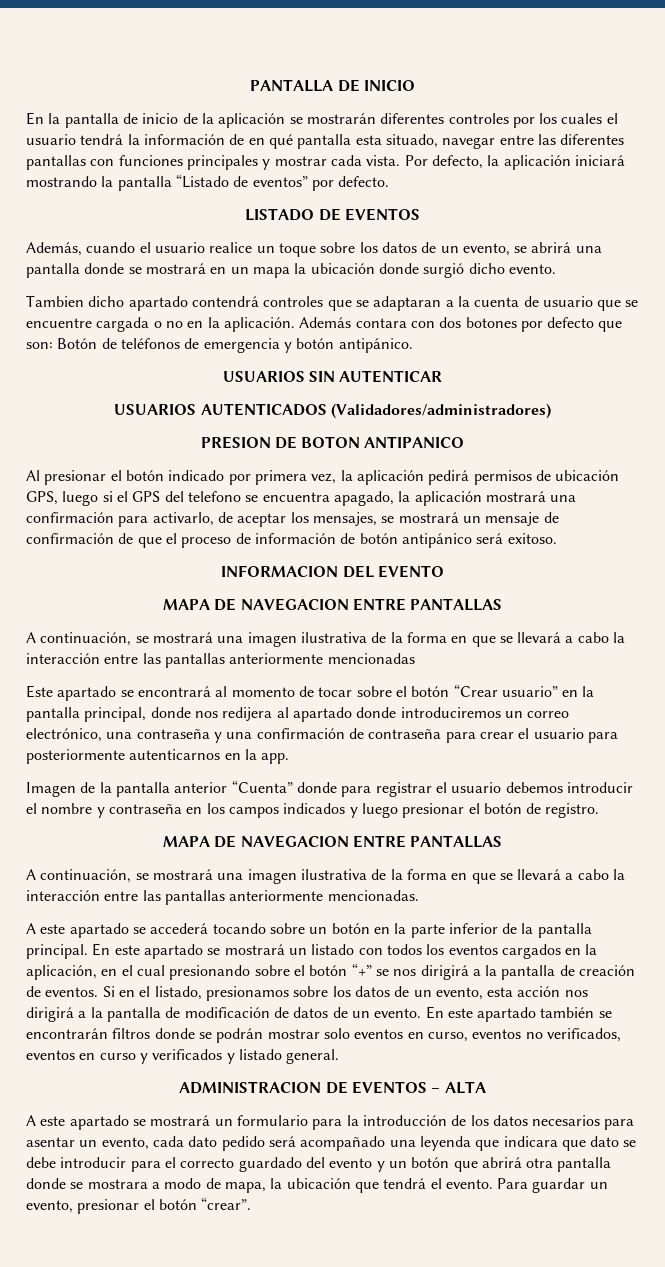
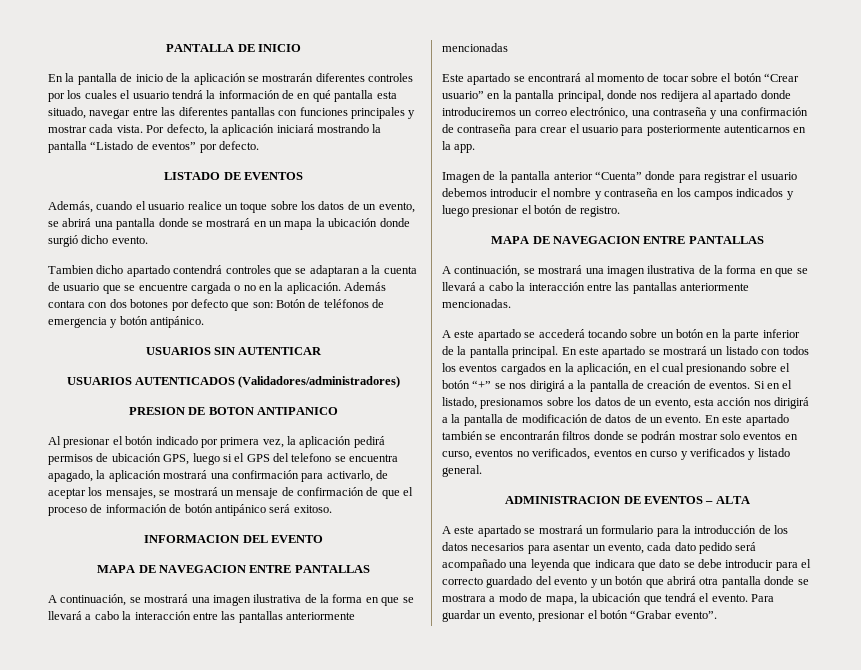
- Para guardar un evento, presionar el botón “crear”.
+ Para guardar un evento, presionar el botón “Grabar evento”.

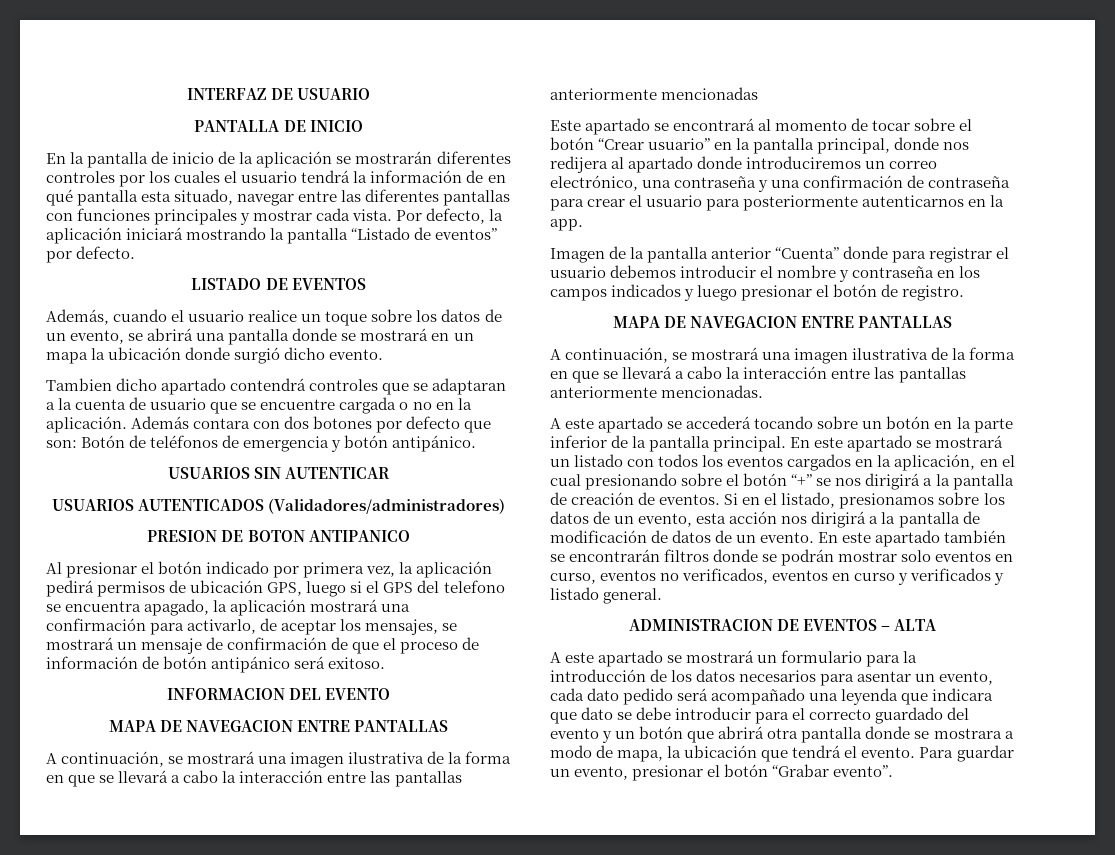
+ INTERFAZ DE USUARIO

